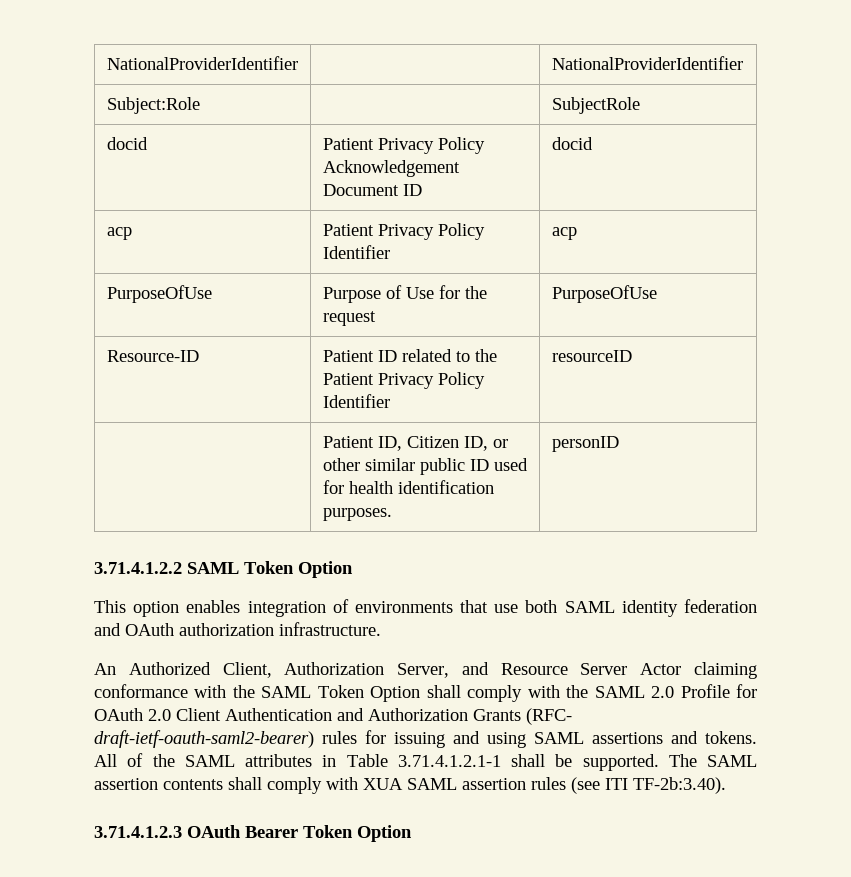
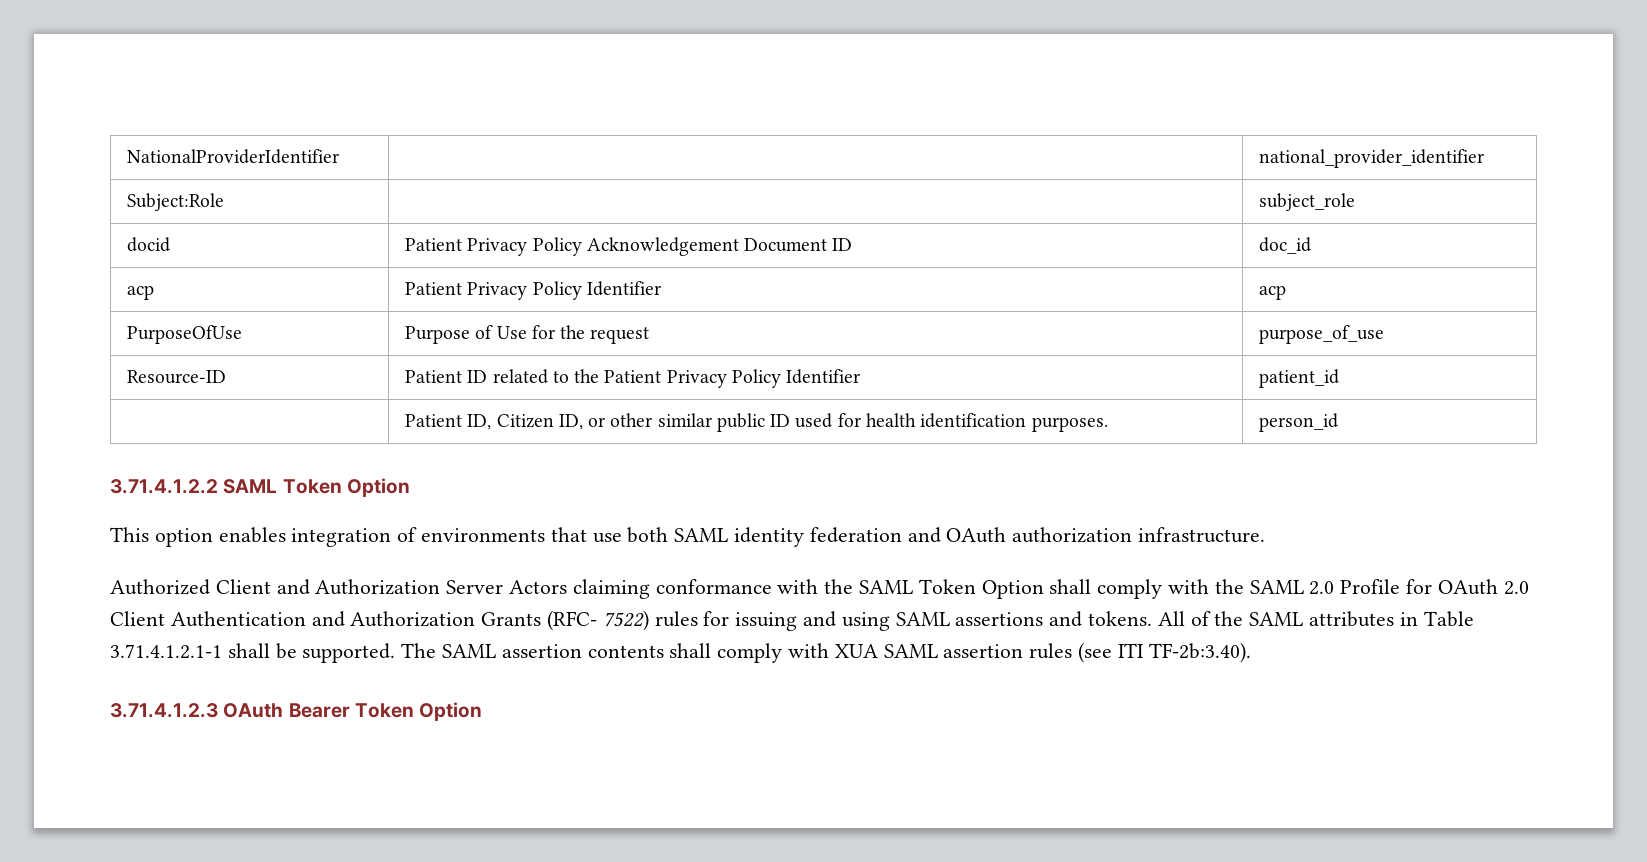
- NationalProviderIdentifier | | NationalProviderIdentifier
+ NationalProviderIdentifier | | national_provider_identifier
- Subject:Role | | SubjectRole
+ Subject:Role | | subject_role
- docid | Patient Privacy Policy Acknowledgement Document ID | docid
+ docid | Patient Privacy Policy Acknowledgement Document ID | doc_id
- PurposeOfUse | Purpose of Use for the request | PurposeOfUse
+ PurposeOfUse | Purpose of Use for the request | purpose_of_use
- Resource-ID | Patient ID related to the Patient Privacy Policy Identifier | resourceID
+ Resource-ID | Patient ID related to the Patient Privacy Policy Identifier | patient_id
- | Patient ID, Citizen ID, or other similar public ID used for health identification purposes. | personID
+ | Patient ID, Citizen ID, or other similar public ID used for health identification purposes. | person_id
- An Authorized Client, Authorization Server, and Resource Server Actor claiming conformance with the SAML Token Option shall comply with the SAML 2.0 Profile for OAuth 2.0 Client Authentication and Authorization Grants (RFC- draft-ietf-oauth-saml2-bearer) rules for issuing and using SAML assertions and tokens.
+ Authorized Client and Authorization Server Actors claiming conformance with the SAML Token Option shall comply with the SAML 2.0 Profile for OAuth 2.0 Client Authentication and Authorization Grants (RFC- 7522) rules for issuing and using SAML assertions and tokens.

